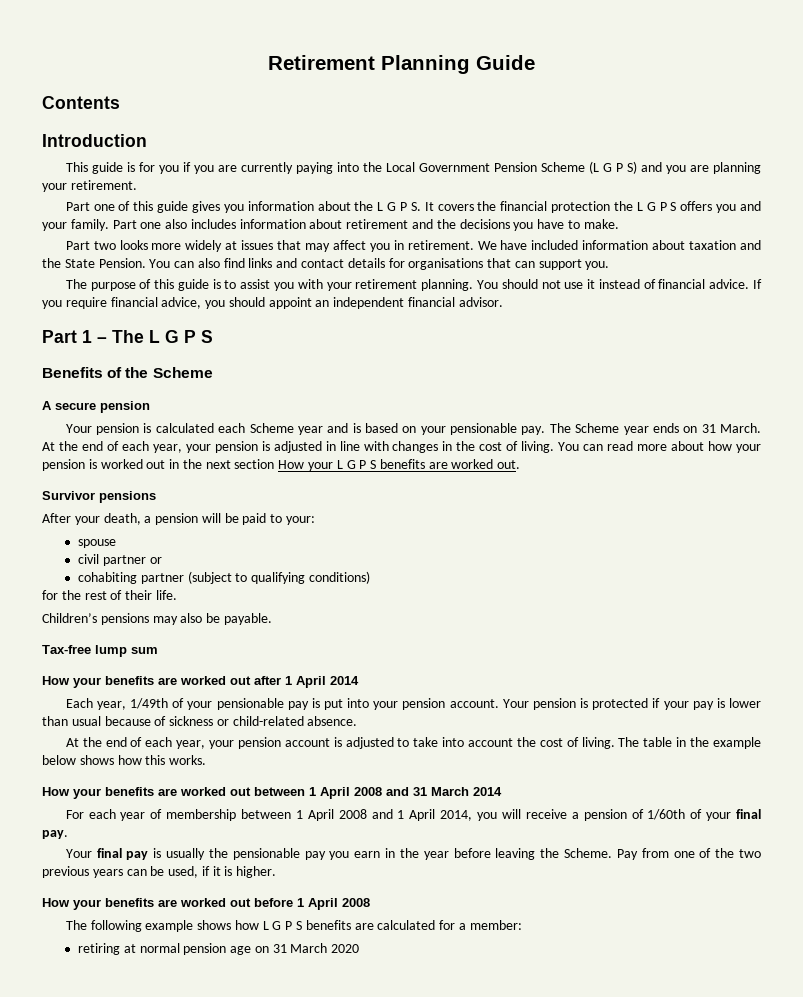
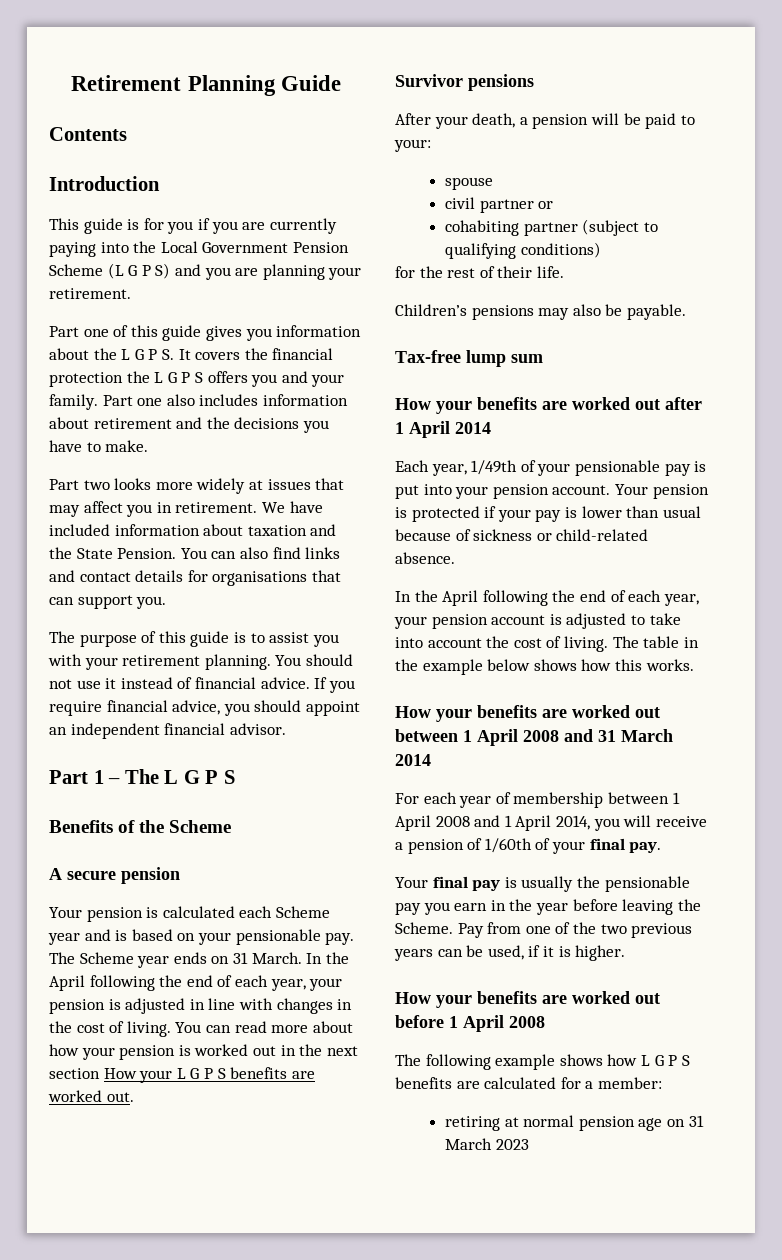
- At the end of each year, your pension is adjusted in line with changes in the cost of living.
+ In the April following the end of each year, your pension is adjusted in line with changes in the cost of living.
- At the end of each year, your pension account is adjusted to take into account the cost of living.
+ In the April following the end of each year, your pension account is adjusted to take into account the cost of living.
- retiring at normal pension age on 31 March 2020
+ retiring at normal pension age on 31 March 2023

